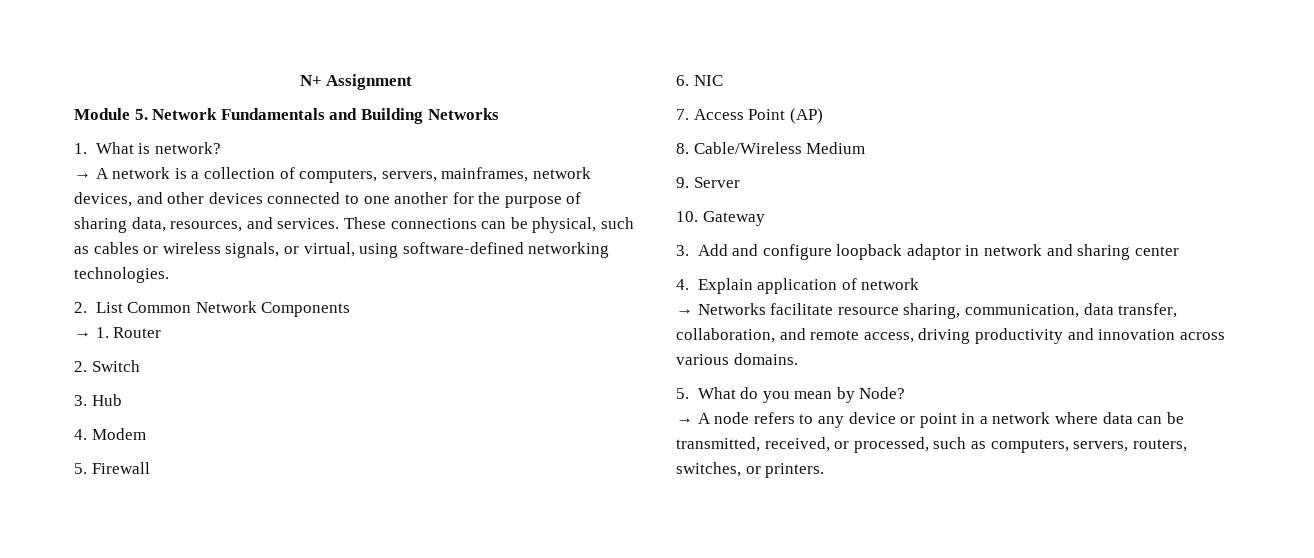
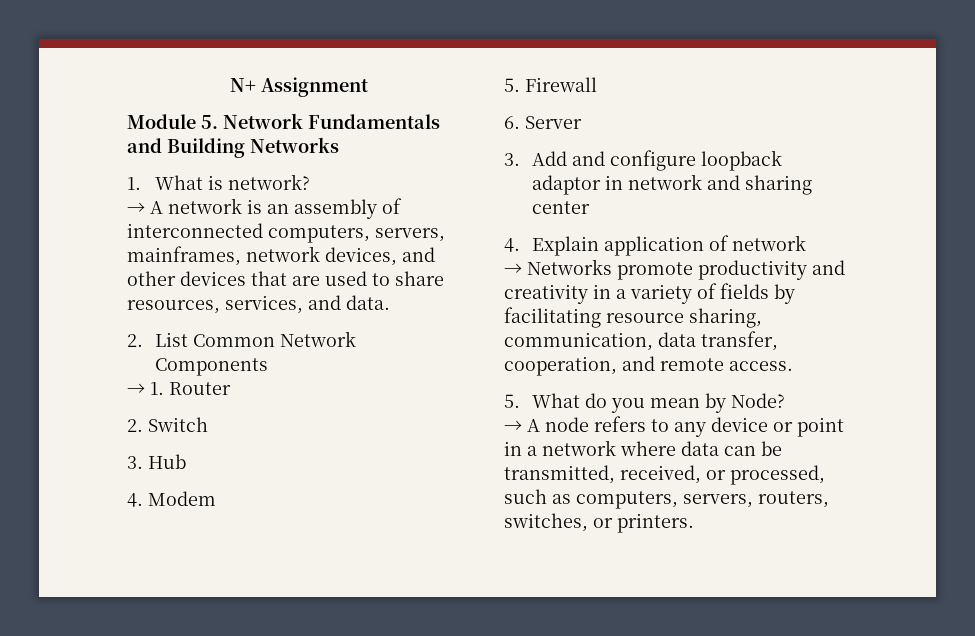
- → A network is a collection of computers, servers, mainframes, network devices, and other devices connected to one another for the purpose of sharing data, resources, and services. These connections can be physical, such as cables or wireless signals, or virtual, using software-defined networking technologies.
+ → A network is an assembly of interconnected computers, servers, mainframes, network devices, and other devices that are used to share resources, services, and data.
- 6. NIC
- 7. Access Point (AP)
- 8. Cable/Wireless Medium
- 9. Server
+ 6. Server
- 10. Gateway
- → Networks facilitate resource sharing, communication, data transfer, collaboration, and remote access, driving productivity and innovation across various domains.
+ → Networks promote productivity and creativity in a variety of fields by facilitating resource sharing, communication, data transfer, cooperation, and remote access.

